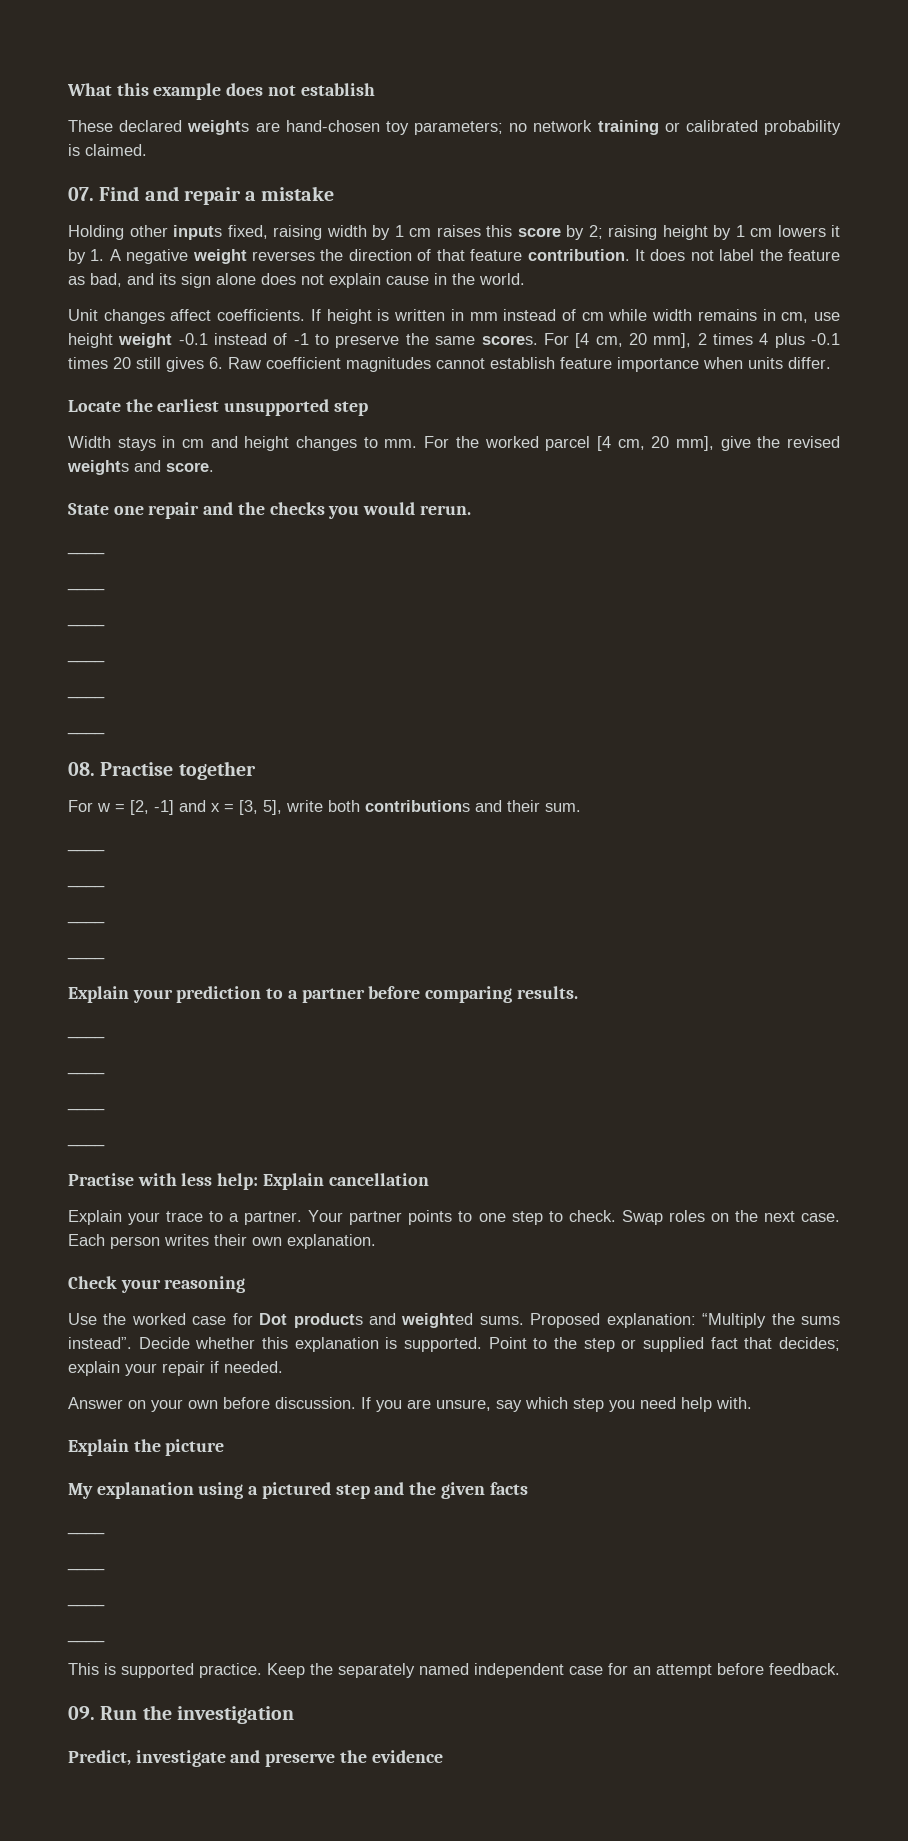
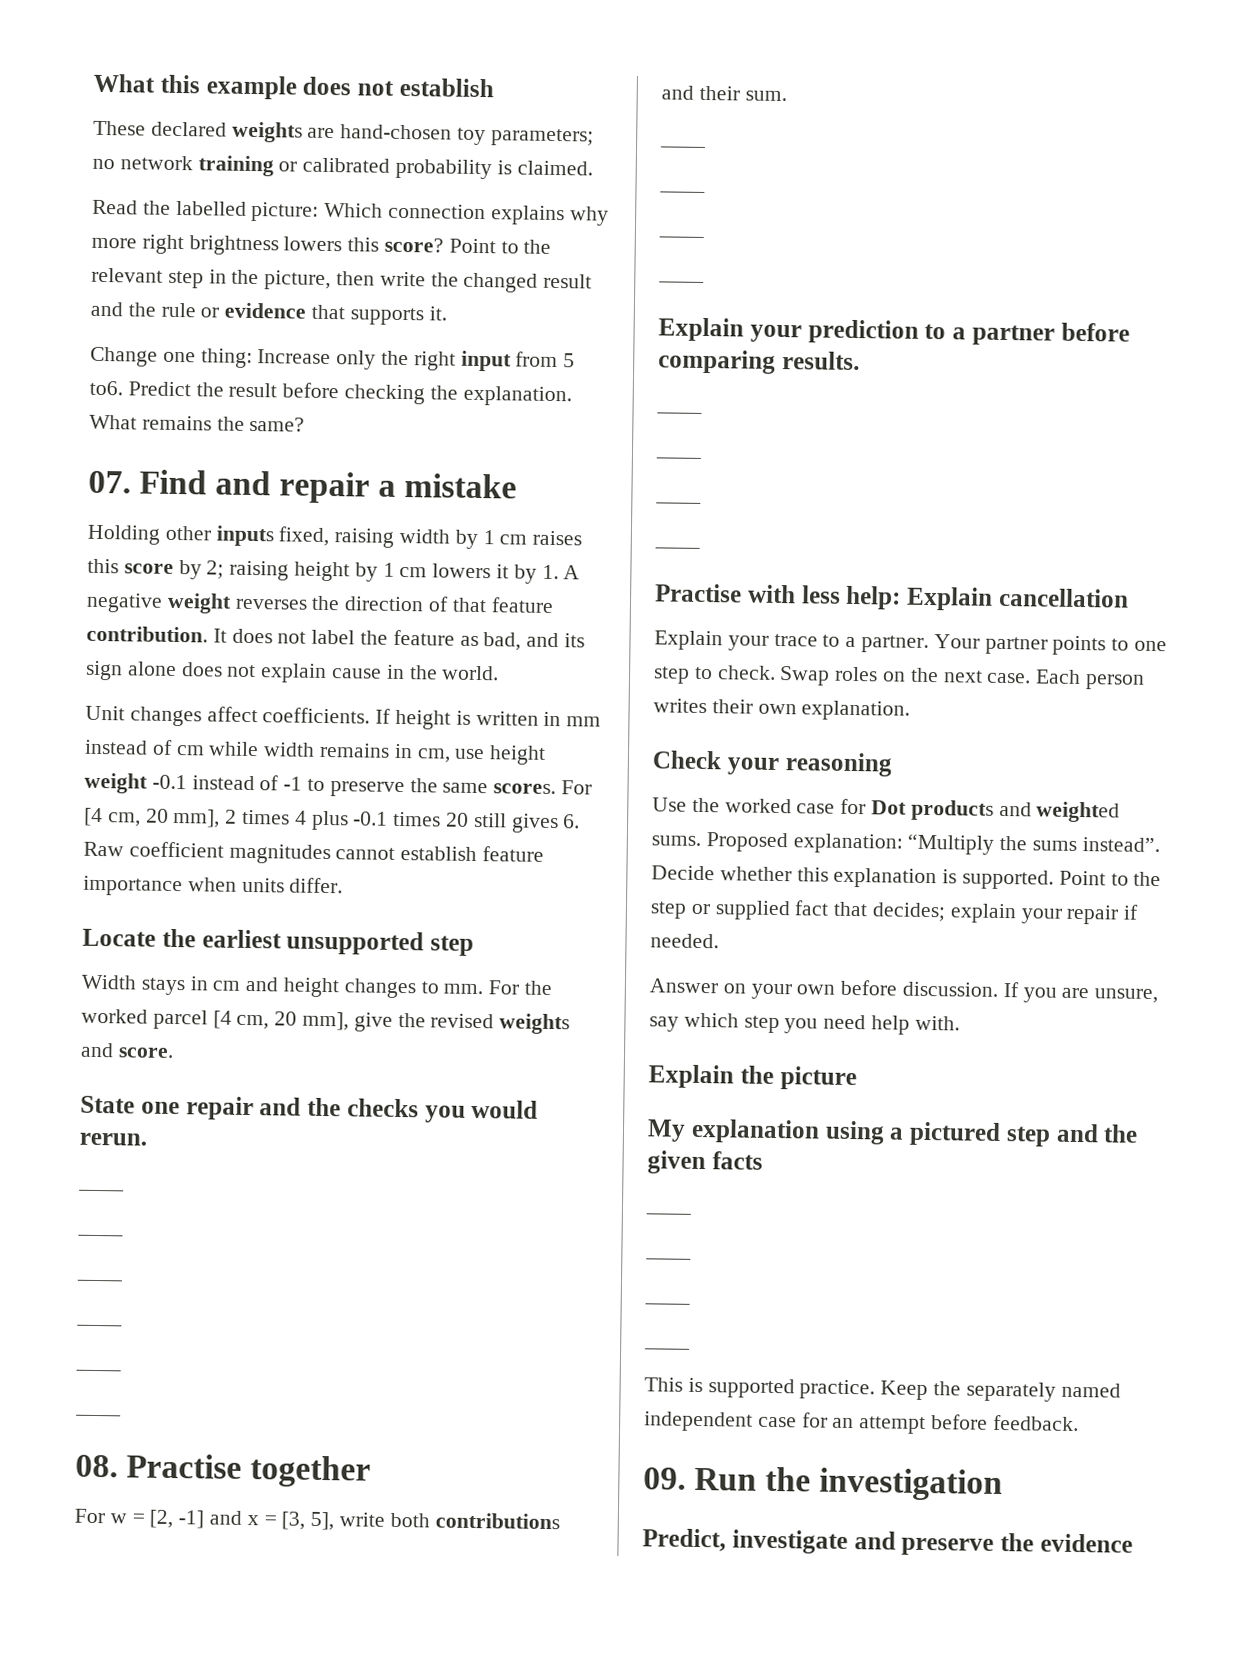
+ Read the labelled picture: Which connection explains why more right brightness lowers this score? Point to the relevant step in the picture, then write the changed result and the rule or evidence that supports it.
+ Change one thing: Increase only the right input from 5 to6. Predict the result before checking the explanation. What remains the same?

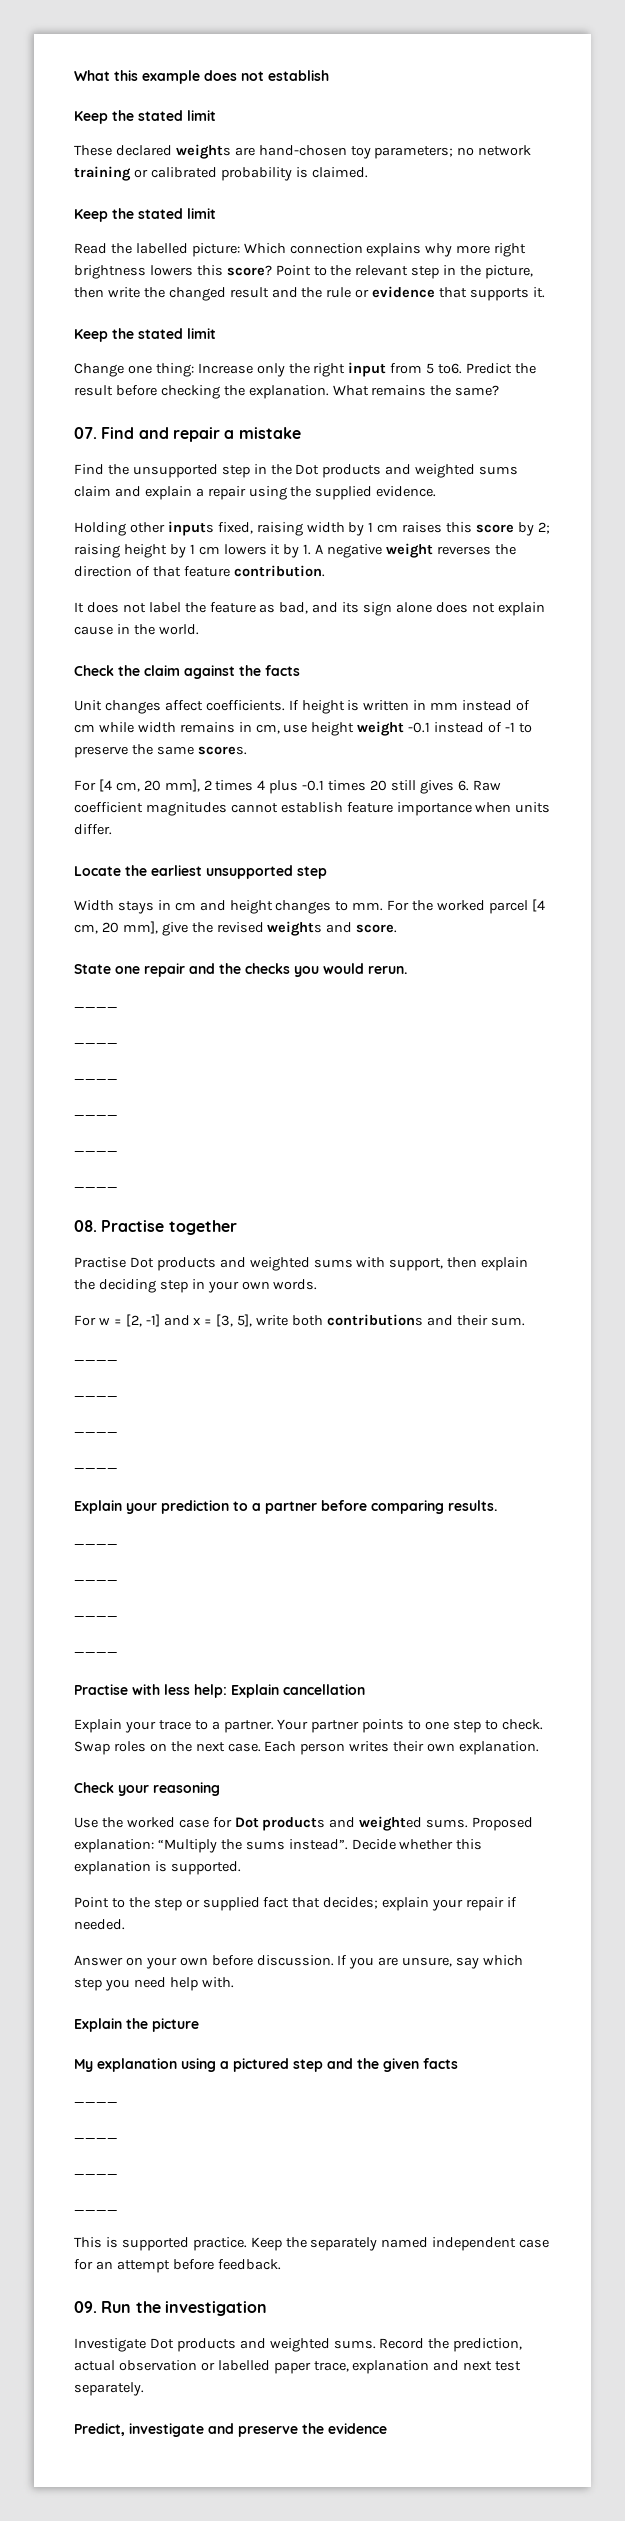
  What this example does not establish
+ Keep the stated limit
  These declared weights are hand-chosen toy parameters; no network training or calibrated probability is claimed.
+ Keep the stated limit
  Point to the relevant step in the picture, then write the changed result and the rule or evidence that supports it.
+ Keep the stated limit
+ Find the unsupported step in the Dot products and weighted sums claim and explain a repair using the supplied evidence.
- Holding other inputs fixed, raising width by 1 cm raises this score by 2; raising height by 1 cm lowers it by 1. A negative weight reverses the direction of that feature contribution. It does not label the feature as bad, and its sign alone does not explain cause in the world.
+ Holding other inputs fixed, raising width by 1 cm raises this score by 2; raising height by 1 cm lowers it by 1. A negative weight reverses the direction of that feature contribution.
+ It does not label the feature as bad, and its sign alone does not explain cause in the world.
+ Check the claim against the facts
- If height is written in mm instead of cm while width remains in cm, use height weight -0.1 instead of -1 to preserve the same scores. For [4 cm, 20 mm], 2 times 4 plus -0.1 times 20 still gives 6. Raw coefficient magnitudes cannot establish feature importance when units differ.
+ If height is written in mm instead of cm while width remains in cm, use height weight -0.1 instead of -1 to preserve the same scores.
+ For [4 cm, 20 mm], 2 times 4 plus -0.1 times 20 still gives 6. Raw coefficient magnitudes cannot establish feature importance when units differ.
+ Practise Dot products and weighted sums with support, then explain the deciding step in your own words.
- Decide whether this explanation is supported. Point to the step or supplied fact that decides; explain your repair if needed.
+ Decide whether this explanation is supported.
+ Point to the step or supplied fact that decides; explain your repair if needed.
+ Investigate Dot products and weighted sums. Record the prediction, actual observation or labelled paper trace, explanation and next test separately.

